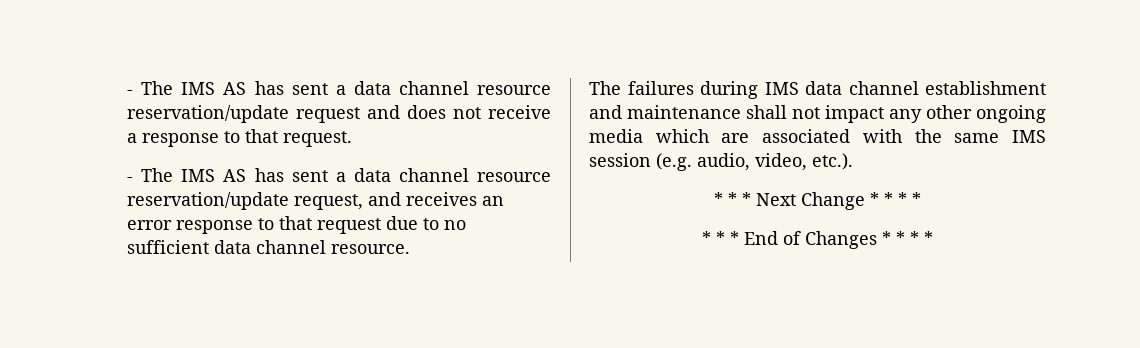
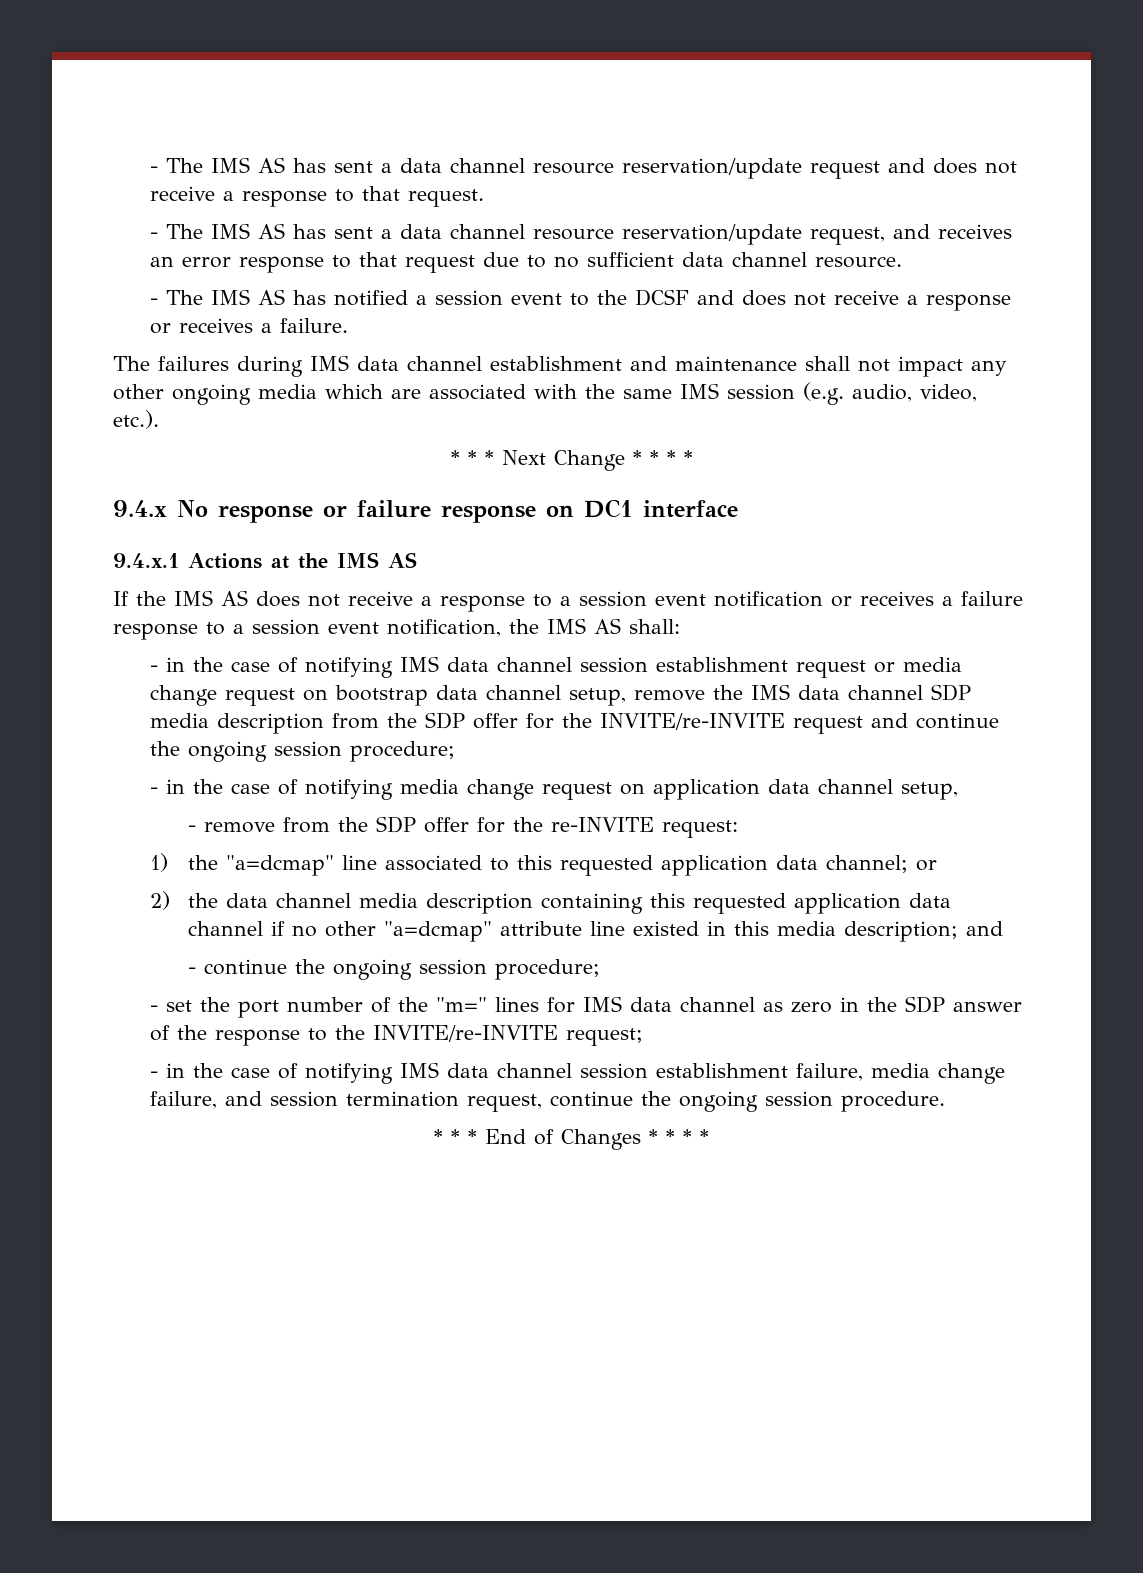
+ - The IMS AS has notified a session event to the DCSF and does not receive a response or receives a failure.
+ 9.4.x No response or failure response on DC1 interface
+ 9.4.x.1 Actions at the IMS AS
+ If the IMS AS does not receive a response to a session event notification or receives a failure response to a session event notification, the IMS AS shall:
+ - in the case of notifying IMS data channel session establishment request or media change request on bootstrap data channel setup, remove the IMS data channel SDP media description from the SDP offer for the INVITE/re-INVITE request and continue the ongoing session procedure;
+ - in the case of notifying media change request on application data channel setup,
+ - remove from the SDP offer for the re-INVITE request:
+ 1) the "a=dcmap" line associated to this requested application data channel; or
+ 2) the data channel media description containing this requested application data channel if no other "a=dcmap" attribute line existed in this media description; and
+ - continue the ongoing session procedure;
+ - set the port number of the "m=" lines for IMS data channel as zero in the SDP answer of the response to the INVITE/re-INVITE request;
+ - in the case of notifying IMS data channel session establishment failure, media change failure, and session termination request, continue the ongoing session procedure.

